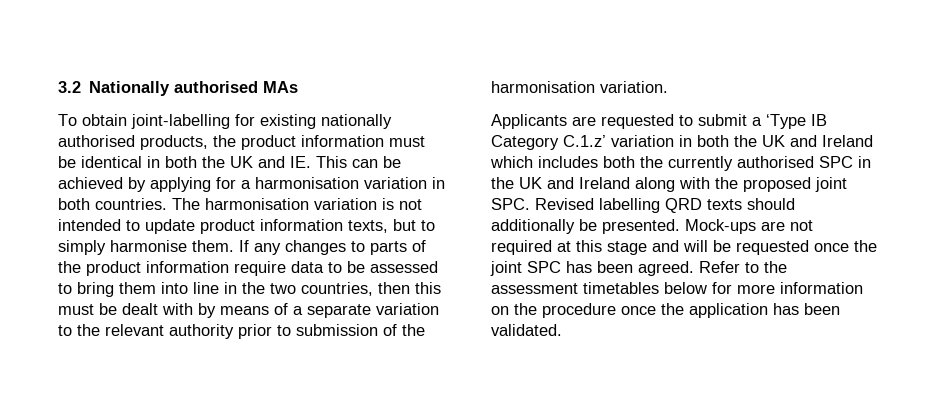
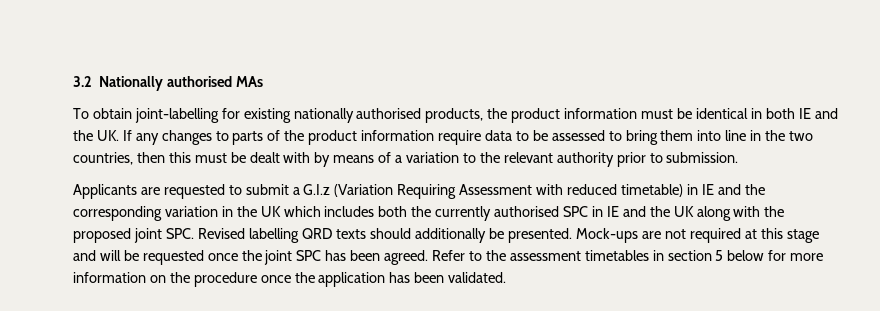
- To obtain joint-labelling for existing nationally authorised products, the product information must be identical in both the UK and IE. This can be achieved by applying for a harmonisation variation in both countries. The harmonisation variation is not intended to update product information texts, but to simply harmonise them. If any changes to parts of the product information require data to be assessed to bring them into line in the two countries, then this must be dealt with by means of a separate variation to the relevant authority prior to submission of the harmonisation variation.
+ To obtain joint-labelling for existing nationally authorised products, the product information must be identical in both IE and the UK. If any changes to parts of the product information require data to be assessed to bring them into line in the two countries, then this must be dealt with by means of a variation to the relevant authority prior to submission.
- Applicants are requested to submit a ‘Type IB Category C.1.z’ variation in both the UK and Ireland which includes both the currently authorised SPC in the UK and Ireland along with the proposed joint SPC. Revised labelling QRD texts should additionally be presented.
+ Applicants are requested to submit a G.I.z (Variation Requiring Assessment with reduced timetable) in IE and the corresponding variation in the UK which includes both the currently authorised SPC in IE and the UK along with the proposed joint SPC. Revised labelling QRD texts should additionally be presented.
- Refer to the assessment timetables below for more information on the procedure once the application has been validated.
+ Refer to the assessment timetables in section 5 below for more information on the procedure once the application has been validated.

